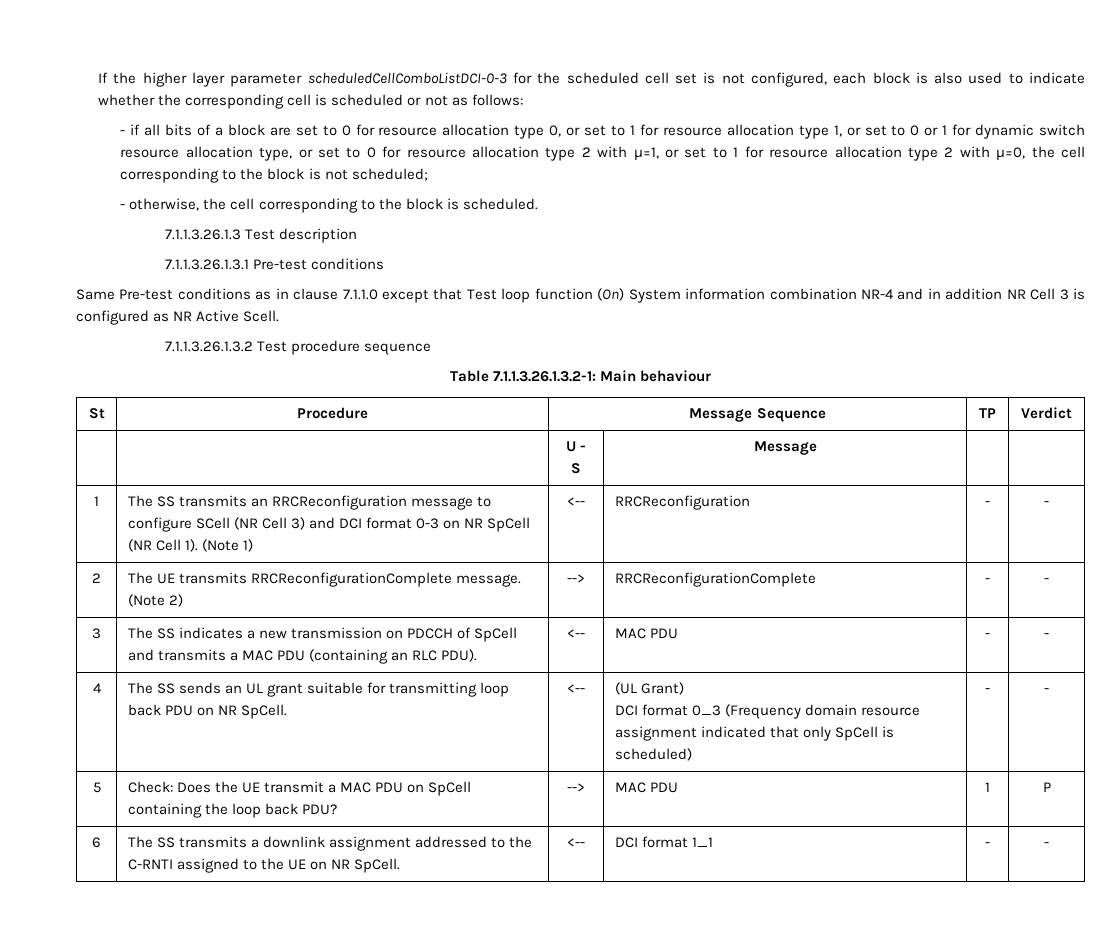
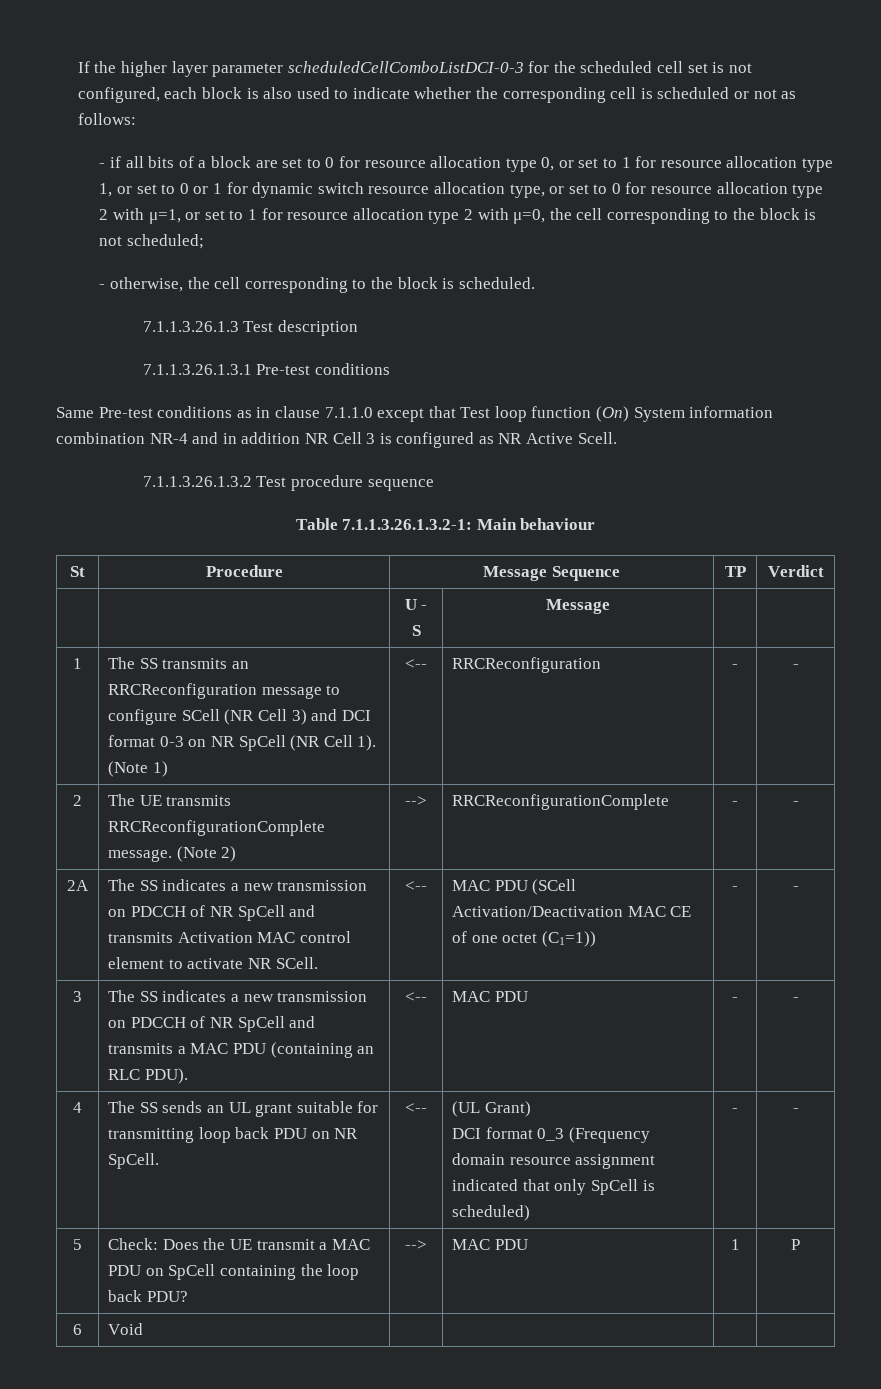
+ 2A | The SS indicates a new transmission on PDCCH of NR SpCell and transmits Activation MAC control element to activate NR SCell. | <-- | MAC PDU (SCell Activation/Deactivation MAC CE of one octet (C1=1)) | - | -
- 3 | The SS indicates a new transmission on PDCCH of SpCell and transmits a MAC PDU (containing an RLC PDU). | <-- | MAC PDU | - | -
+ 3 | The SS indicates a new transmission on PDCCH of NR SpCell and transmits a MAC PDU (containing an RLC PDU). | <-- | MAC PDU | - | -
- 6 | The SS transmits a downlink assignment addressed to the C-RNTI assigned to the UE on NR SpCell. | <-- | DCI format 1_1 | - | -
+ 6 | Void | | | |

